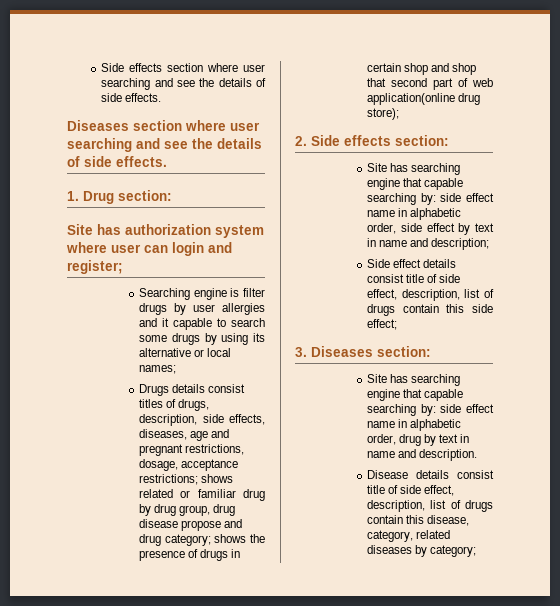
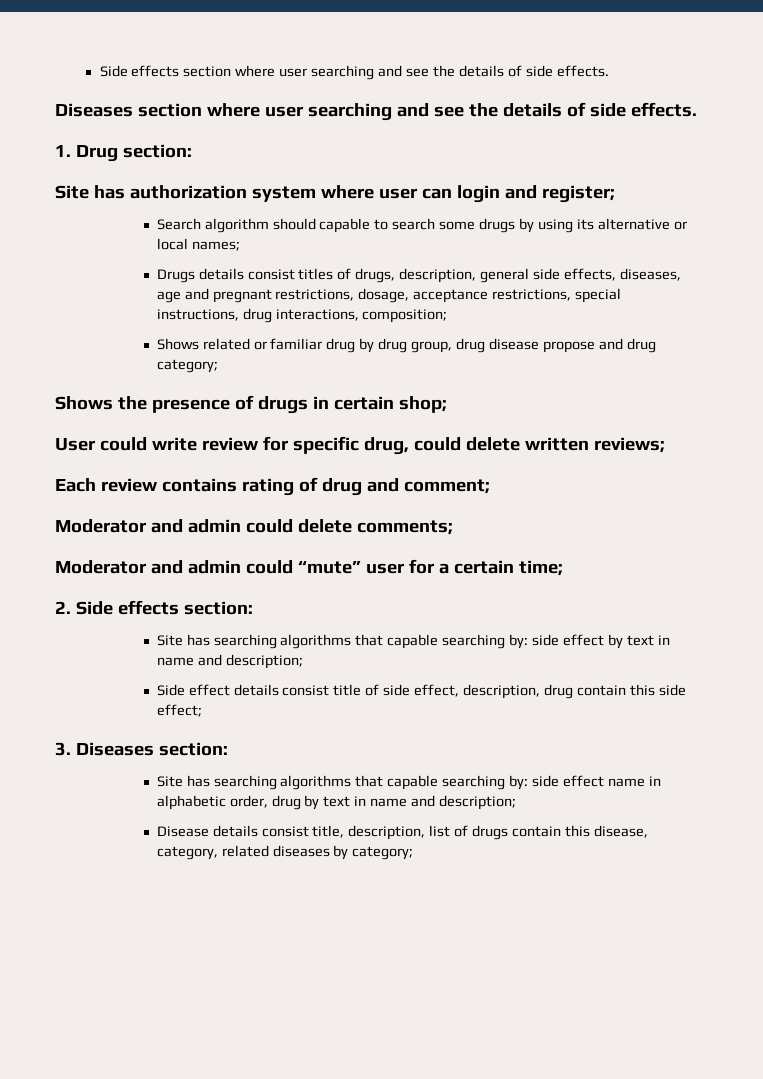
- Searching engine is filter drugs by user allergies and it capable to search some drugs by using its alternative or local names;
+ Search algorithm should capable to search some drugs by using its alternative or local names;
- Drugs details consist titles of drugs, description, side effects, diseases, age and pregnant restrictions, dosage, acceptance restrictions; shows related or familiar drug by drug group, drug disease propose and drug category; shows the presence of drugs in certain shop and shop that second part of web application(online drug store);
+ Drugs details consist titles of drugs, description, general side effects, diseases, age and pregnant restrictions, dosage, acceptance restrictions, special instructions, drug interactions, composition;
+ Shows related or familiar drug by drug group, drug disease propose and drug category;
+ Shows the presence of drugs in certain shop;
+ User could write review for specific drug, could delete written reviews;
+ Each review contains rating of drug and comment;
+ Moderator and admin could delete comments;
+ Moderator and admin could “mute” user for a certain time;
- Site has searching engine that capable searching by: side effect name in alphabetic order, side effect by text in name and description;
+ Site has searching algorithms that capable searching by: side effect by text in name and description;
- Side effect details consist title of side effect, description, list of drugs contain this side effect;
+ Side effect details consist title of side effect, description, drug contain this side effect;
- Site has searching engine that capable searching by: side effect name in alphabetic order, drug by text in name and description.
+ Site has searching algorithms that capable searching by: side effect name in alphabetic order, drug by text in name and description;
- Disease details consist title of side effect, description, list of drugs contain this disease, category, related diseases by category;
+ Disease details consist title, description, list of drugs contain this disease, category, related diseases by category;

